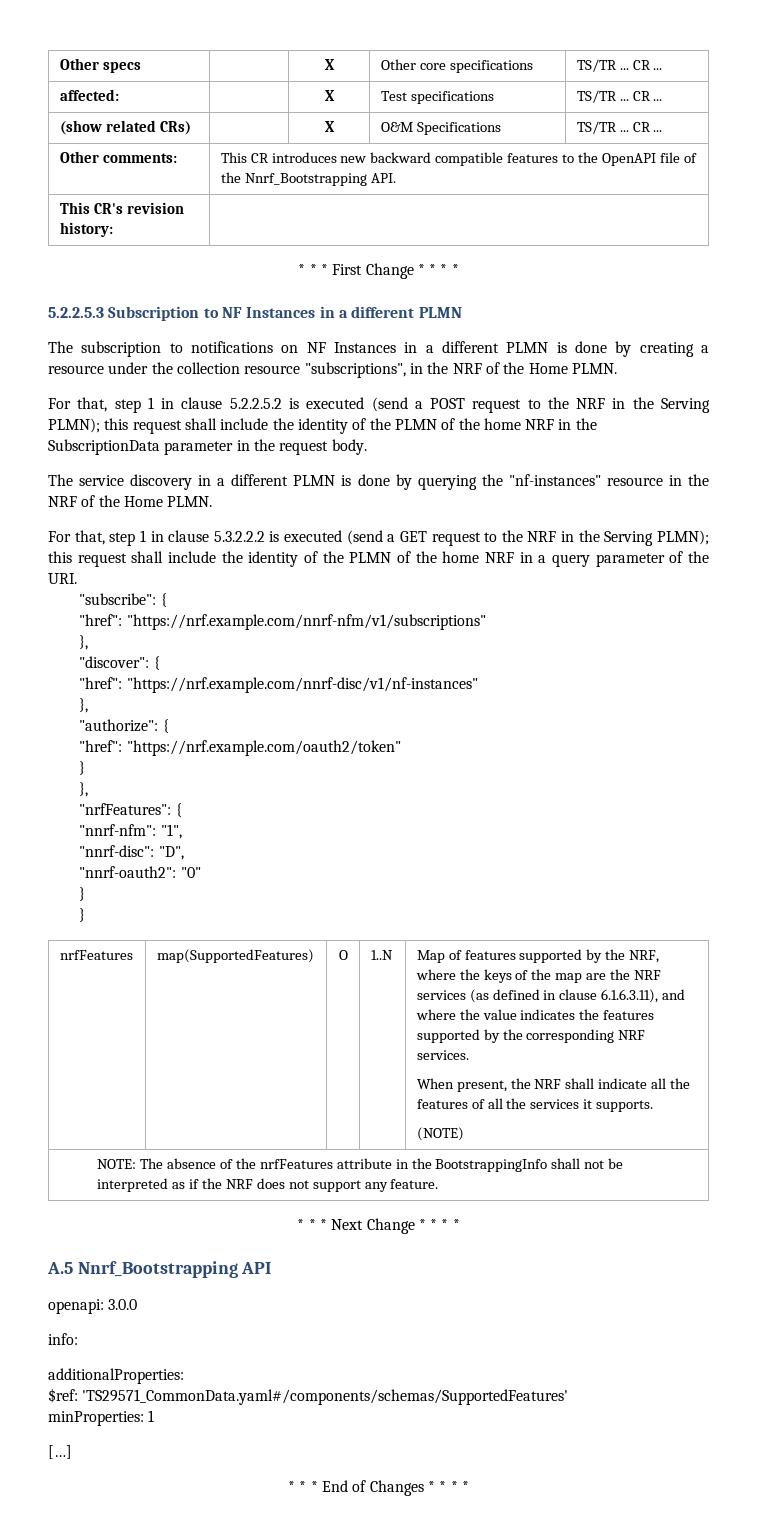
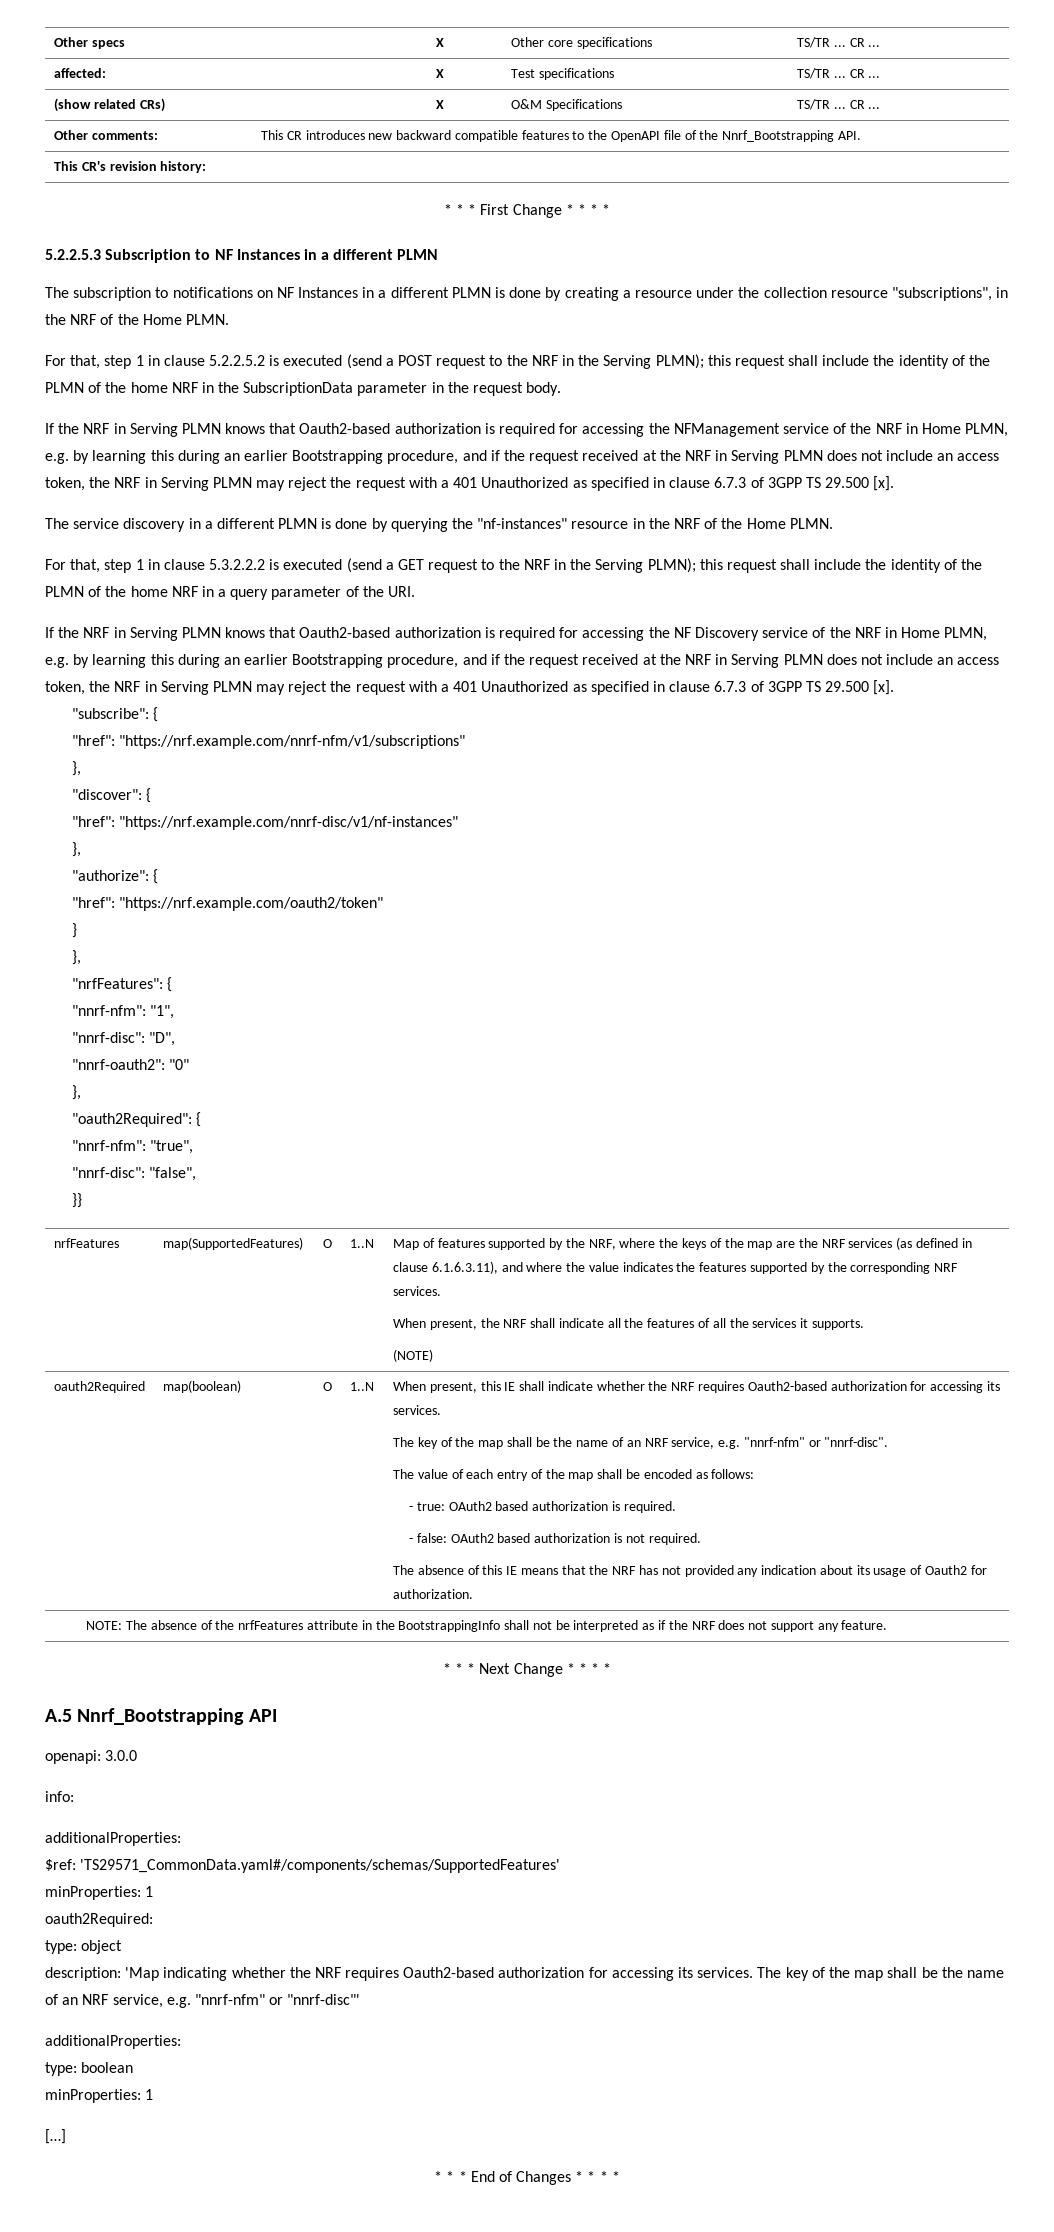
+ If the NRF in Serving PLMN knows that Oauth2-based authorization is required for accessing the NFManagement service of the NRF in Home PLMN, e.g. by learning this during an earlier Bootstrapping procedure, and if the request received at the NRF in Serving PLMN does not include an access token, the NRF in Serving PLMN may reject the request with a 401 Unauthorized as specified in clause 6.7.3 of 3GPP TS 29.500 [x].
+ If the NRF in Serving PLMN knows that Oauth2-based authorization is required for accessing the NF Discovery service of the NRF in Home PLMN, e.g. by learning this during an earlier Bootstrapping procedure, and if the request received at the NRF in Serving PLMN does not include an access token, the NRF in Serving PLMN may reject the request with a 401 Unauthorized as specified in clause 6.7.3 of 3GPP TS 29.500 [x].
  "nnrf-oauth2": "0"
- }
- }
+ },
+ "oauth2Required": {
+ "nnrf-nfm": "true",
+ "nnrf-disc": "false",
+ }}
+ oauth2Required | map(boolean) | O | 1..N | When present, this IE shall indicate whether the NRF requires Oauth2-based authorization for accessing its services.
+ The key of the map shall be the name of an NRF service, e.g. "nnrf-nfm" or "nnrf-disc".
+ The value of each entry of the map shall be encoded as follows:
+ - true: OAuth2 based authorization is required.
+ - false: OAuth2 based authorization is not required.
+ The absence of this IE means that the NRF has not provided any indication about its usage of Oauth2 for authorization.
+ oauth2Required:
+ type: object
+ description: 'Map indicating whether the NRF requires Oauth2-based authorization for accessing its services. The key of the map shall be the name of an NRF service, e.g. "nnrf-nfm" or "nnrf-disc"'
+ additionalProperties:
+ type: boolean
+ minProperties: 1

